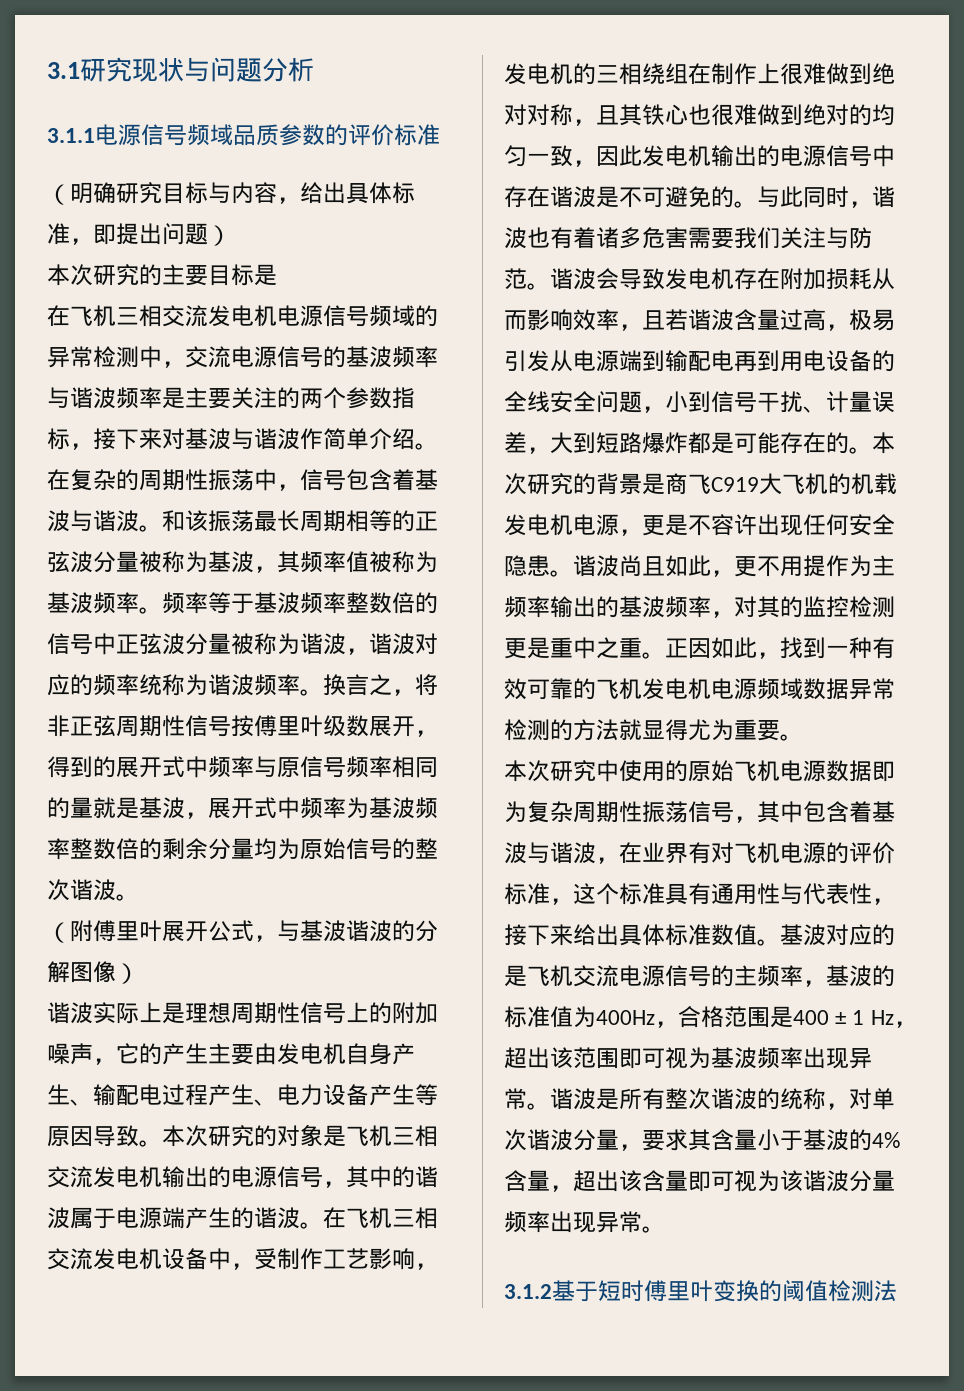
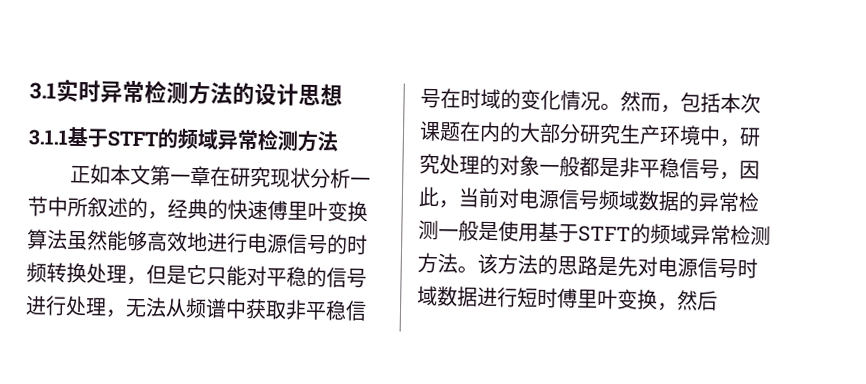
- 3.1研究现状与问题分析
- 3.1.1电源信号频域品质参数的评价标准
- （明确研究目标与内容，给出具体标准，即提出问题）
- 本次研究的主要目标是
- 在飞机三相交流发电机电源信号频域的异常检测中，交流电源信号的基波频率与谐波频率是主要关注的两个参数指标，接下来对基波与谐波作简单介绍。在复杂的周期性振荡中，信号包含着基波与谐波。和该振荡最长周期相等的正弦波分量被称为基波，其频率值被称为基波频率。频率等于基波频率整数倍的信号中正弦波分量被称为谐波，谐波对应的频率统称为谐波频率。换言之，将非正弦周期性信号按傅里叶级数展开，得到的展开式中频率与原信号频率相同的量就是基波，展开式中频率为基波频率整数倍的剩余分量均为原始信号的整次谐波。
- （附傅里叶展开公式，与基波谐波的分解图像）
- 谐波实际上是理想周期性信号上的附加噪声，它的产生主要由发电机自身产生、输配电过程产生、电力设备产生等原因导致。本次研究的对象是飞机三相交流发电机输出的电源信号，其中的谐波属于电源端产生的谐波。在飞机三相交流发电机设备中，受制作工艺影响，发电机的三相绕组在制作上很难做到绝对对称，且其铁心也很难做到绝对的均匀一致，因此发电机输出的电源信号中存在谐波是不可避免的。与此同时，谐波也有着诸多危害需要我们关注与防范。谐波会导致发电机存在附加损耗从而影响效率，且若谐波含量过高，极易引发从电源端到输配电再到用电设备的全线安全问题，小到信号干扰、计量误差，大到短路爆炸都是可能存在的。本次研究的背景是商飞C919大飞机的机载发电机电源，更是不容许出现任何安全隐患。谐波尚且如此，更不用提作为主频率输出的基波频率，对其的监控检测更是重中之重。正因如此，找到一种有效可靠的飞机发电机电源频域数据异常检测的方法就显得尤为重要。
- 本次研究中使用的原始飞机电源数据即为复杂周期性振荡信号，其中包含着基波与谐波，在业界有对飞机电源的评价标准，这个标准具有通用性与代表性，接下来给出具体标准数值。基波对应的是飞机交流电源信号的主频率，基波的标准值为400Hz，合格范围是400 ± 1 Hz，超出该范围即可视为基波频率出现异常。谐波是所有整次谐波的统称，对单次谐波分量，要求其含量小于基波的4%含量，超出该含量即可视为该谐波分量频率出现异常。
- 3.1.2基于短时傅里叶变换的阈值检测法
+ 3.1实时异常检测方法的设计思想
+ 3.1.1基于STFT的频域异常检测方法
+ 正如本文第一章在研究现状分析一节中所叙述的，经典的快速傅里叶变换算法虽然能够高效地进行电源信号的时频转换处理，但是它只能对平稳的信号进行处理，无法从频谱中获取非平稳信号在时域的变化情况。然而，包括本次课题在内的大部分研究生产环境中，研究处理的对象一般都是非平稳信号，因此，当前对电源信号频域数据的异常检测一般是使用基于STFT的频域异常检测方法。该方法的思路是先对电源信号时域数据进行短时傅里叶变换，然后

